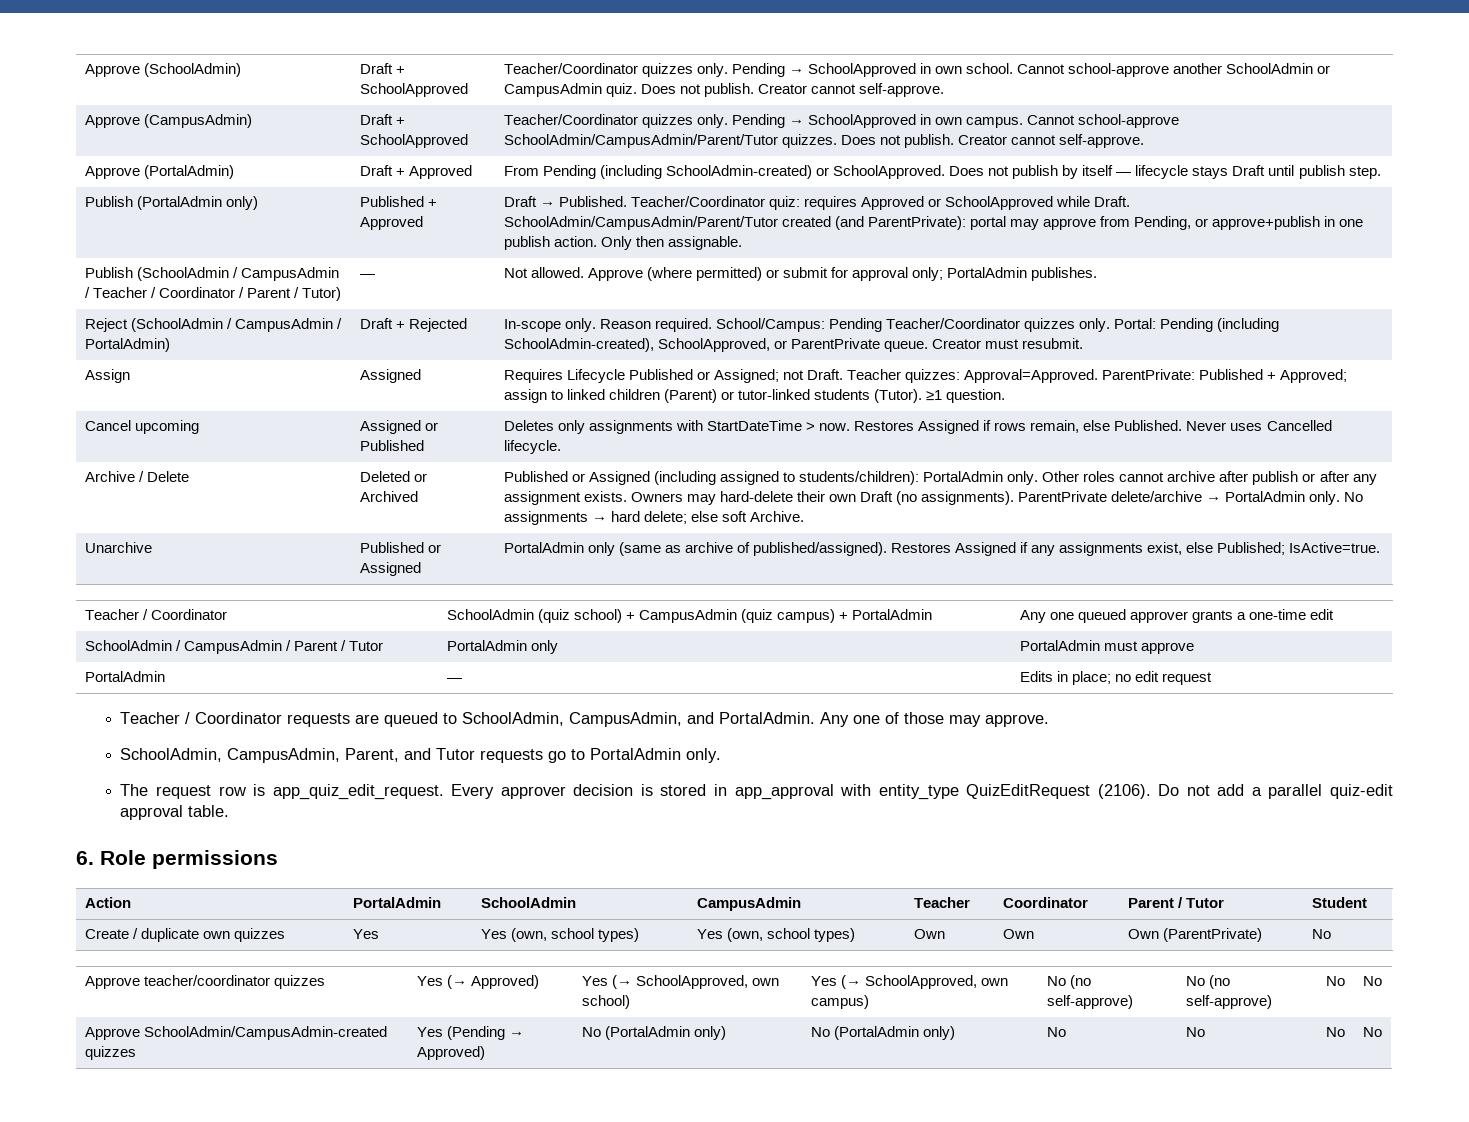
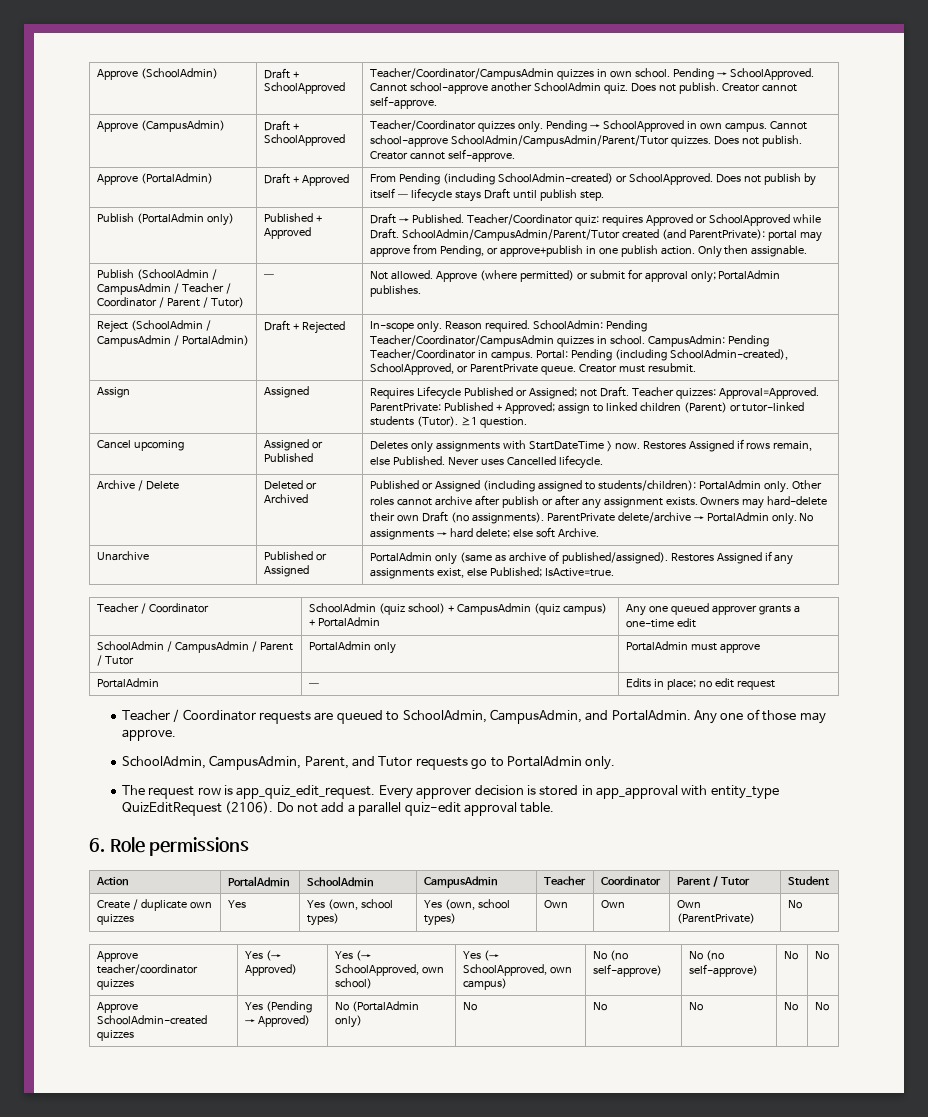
- Approve (SchoolAdmin) | Draft + SchoolApproved | Teacher/Coordinator quizzes only. Pending → SchoolApproved in own school. Cannot school-approve another SchoolAdmin or CampusAdmin quiz. Does not publish. Creator cannot self-approve.
+ Approve (SchoolAdmin) | Draft + SchoolApproved | Teacher/Coordinator/CampusAdmin quizzes in own school. Pending → SchoolApproved. Cannot school-approve another SchoolAdmin quiz. Does not publish. Creator cannot self-approve.
- Reject (SchoolAdmin / CampusAdmin / PortalAdmin) | Draft + Rejected | In-scope only. Reason required. School/Campus: Pending Teacher/Coordinator quizzes only. Portal: Pending (including SchoolAdmin-created), SchoolApproved, or ParentPrivate queue. Creator must resubmit.
+ Reject (SchoolAdmin / CampusAdmin / PortalAdmin) | Draft + Rejected | In-scope only. Reason required. SchoolAdmin: Pending Teacher/Coordinator/CampusAdmin quizzes in school. CampusAdmin: Pending Teacher/Coordinator in campus. Portal: Pending (including SchoolAdmin-created), SchoolApproved, or ParentPrivate queue. Creator must resubmit.
- Approve SchoolAdmin/CampusAdmin-created quizzes | Yes (Pending → Approved) | No (PortalAdmin only) | No (PortalAdmin only) | No | No | No | No
+ Approve SchoolAdmin-created quizzes | Yes (Pending → Approved) | No (PortalAdmin only) | No | No | No | No | No

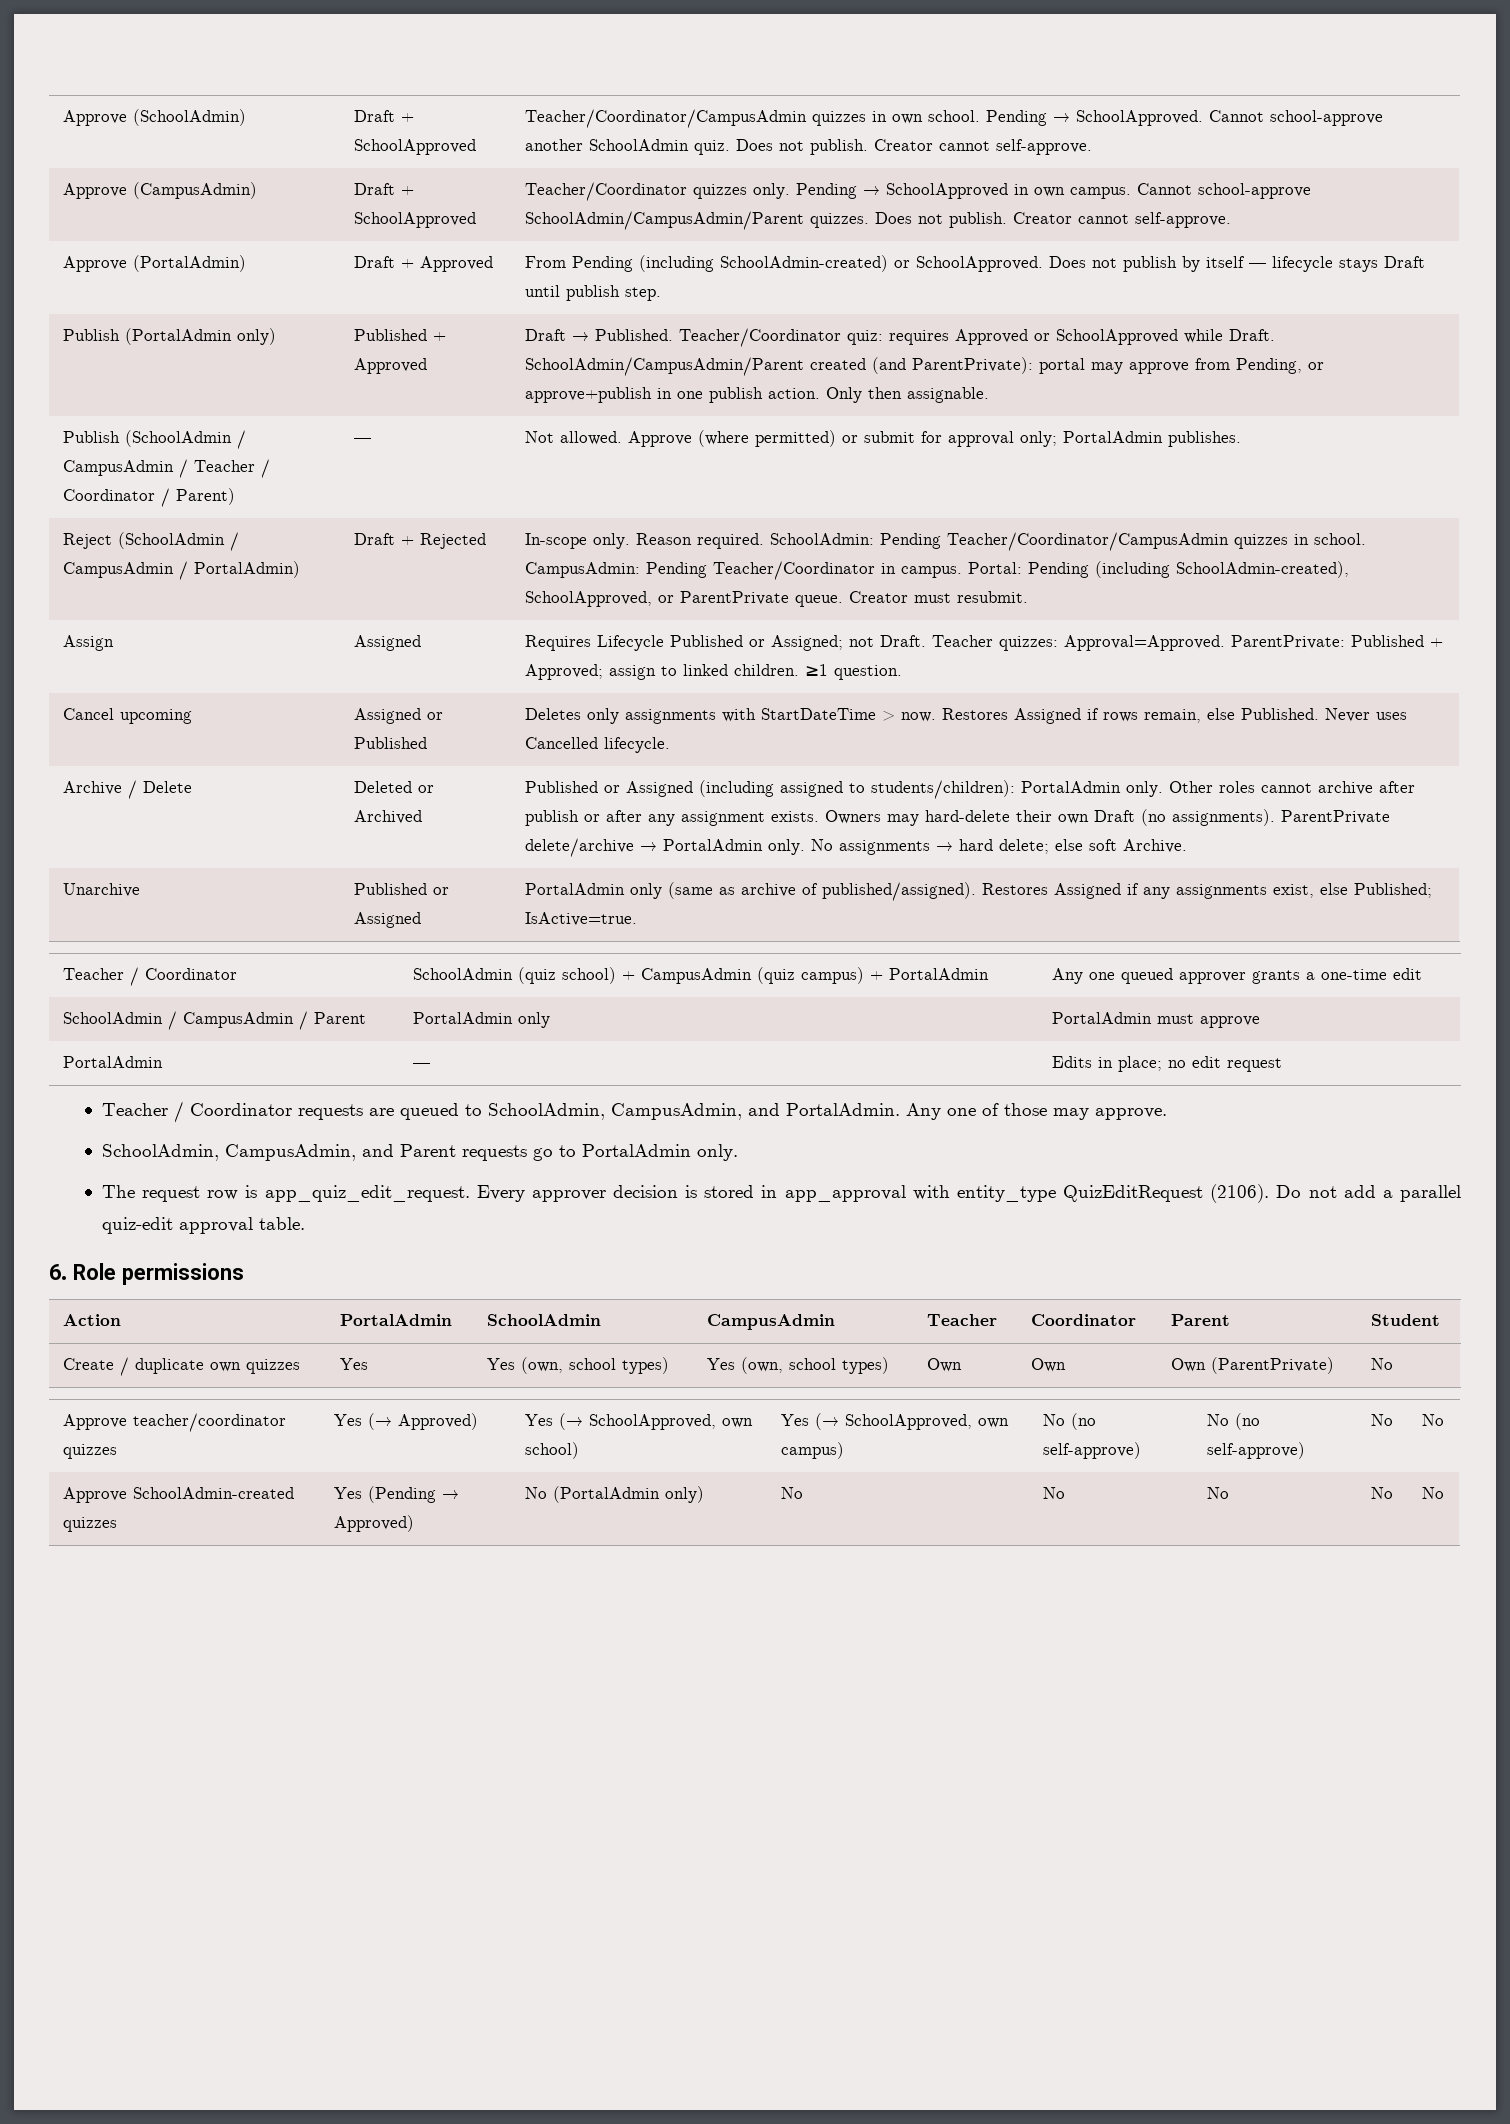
- Approve (CampusAdmin) | Draft + SchoolApproved | Teacher/Coordinator quizzes only. Pending → SchoolApproved in own campus. Cannot school-approve SchoolAdmin/CampusAdmin/Parent/Tutor quizzes. Does not publish. Creator cannot self-approve.
+ Approve (CampusAdmin) | Draft + SchoolApproved | Teacher/Coordinator quizzes only. Pending → SchoolApproved in own campus. Cannot school-approve SchoolAdmin/CampusAdmin/Parent quizzes. Does not publish. Creator cannot self-approve.
- Publish (PortalAdmin only) | Published + Approved | Draft → Published. Teacher/Coordinator quiz: requires Approved or SchoolApproved while Draft. SchoolAdmin/CampusAdmin/Parent/Tutor created (and ParentPrivate): portal may approve from Pending, or approve+publish in one publish action. Only then assignable.
+ Publish (PortalAdmin only) | Published + Approved | Draft → Published. Teacher/Coordinator quiz: requires Approved or SchoolApproved while Draft. SchoolAdmin/CampusAdmin/Parent created (and ParentPrivate): portal may approve from Pending, or approve+publish in one publish action. Only then assignable.
- Publish (SchoolAdmin / CampusAdmin / Teacher / Coordinator / Parent / Tutor) | — | Not allowed. Approve (where permitted) or submit for approval only; PortalAdmin publishes.
+ Publish (SchoolAdmin / CampusAdmin / Teacher / Coordinator / Parent) | — | Not allowed. Approve (where permitted) or submit for approval only; PortalAdmin publishes.
- Assign | Assigned | Requires Lifecycle Published or Assigned; not Draft. Teacher quizzes: Approval=Approved. ParentPrivate: Published + Approved; assign to linked children (Parent) or tutor-linked students (Tutor). ≥1 question.
+ Assign | Assigned | Requires Lifecycle Published or Assigned; not Draft. Teacher quizzes: Approval=Approved. ParentPrivate: Published + Approved; assign to linked children. ≥1 question.
- SchoolAdmin / CampusAdmin / Parent / Tutor | PortalAdmin only | PortalAdmin must approve
+ SchoolAdmin / CampusAdmin / Parent | PortalAdmin only | PortalAdmin must approve
- SchoolAdmin, CampusAdmin, Parent, and Tutor requests go to PortalAdmin only.
+ SchoolAdmin, CampusAdmin, and Parent requests go to PortalAdmin only.
- Action | PortalAdmin | SchoolAdmin | CampusAdmin | Teacher | Coordinator | Parent / Tutor | Student
+ Action | PortalAdmin | SchoolAdmin | CampusAdmin | Teacher | Coordinator | Parent | Student

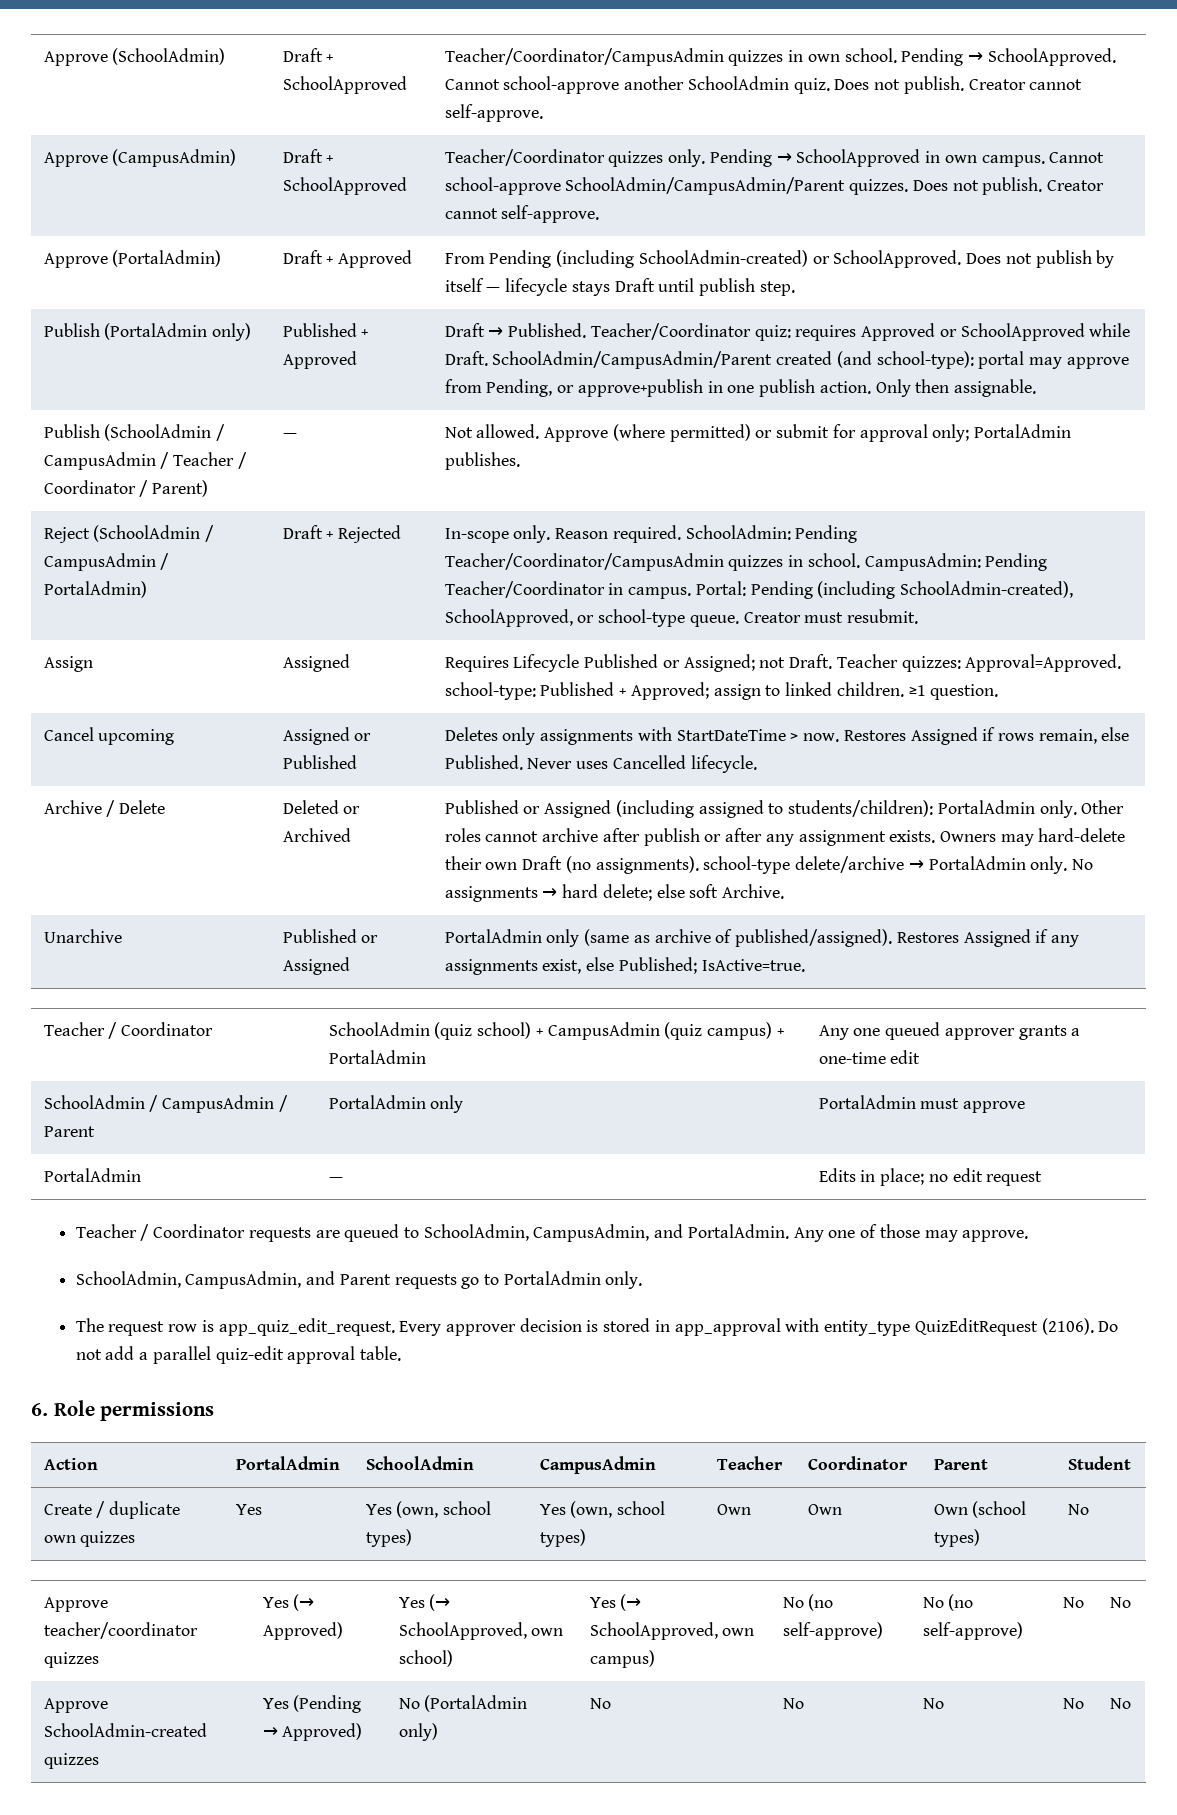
- Publish (PortalAdmin only) | Published + Approved | Draft → Published. Teacher/Coordinator quiz: requires Approved or SchoolApproved while Draft. SchoolAdmin/CampusAdmin/Parent created (and ParentPrivate): portal may approve from Pending, or approve+publish in one publish action. Only then assignable.
+ Publish (PortalAdmin only) | Published + Approved | Draft → Published. Teacher/Coordinator quiz: requires Approved or SchoolApproved while Draft. SchoolAdmin/CampusAdmin/Parent created (and school-type): portal may approve from Pending, or approve+publish in one publish action. Only then assignable.
- Reject (SchoolAdmin / CampusAdmin / PortalAdmin) | Draft + Rejected | In-scope only. Reason required. SchoolAdmin: Pending Teacher/Coordinator/CampusAdmin quizzes in school. CampusAdmin: Pending Teacher/Coordinator in campus. Portal: Pending (including SchoolAdmin-created), SchoolApproved, or ParentPrivate queue. Creator must resubmit.
+ Reject (SchoolAdmin / CampusAdmin / PortalAdmin) | Draft + Rejected | In-scope only. Reason required. SchoolAdmin: Pending Teacher/Coordinator/CampusAdmin quizzes in school. CampusAdmin: Pending Teacher/Coordinator in campus. Portal: Pending (including SchoolAdmin-created), SchoolApproved, or school-type queue. Creator must resubmit.
- Assign | Assigned | Requires Lifecycle Published or Assigned; not Draft. Teacher quizzes: Approval=Approved. ParentPrivate: Published + Approved; assign to linked children. ≥1 question.
+ Assign | Assigned | Requires Lifecycle Published or Assigned; not Draft. Teacher quizzes: Approval=Approved. school-type: Published + Approved; assign to linked children. ≥1 question.
- Owners may hard-delete their own Draft (no assignments). ParentPrivate delete/archive → PortalAdmin only.
+ Owners may hard-delete their own Draft (no assignments). school-type delete/archive → PortalAdmin only.
- Create / duplicate own quizzes | Yes | Yes (own, school types) | Yes (own, school types) | Own | Own | Own (ParentPrivate) | No
+ Create / duplicate own quizzes | Yes | Yes (own, school types) | Yes (own, school types) | Own | Own | Own (school types) | No

